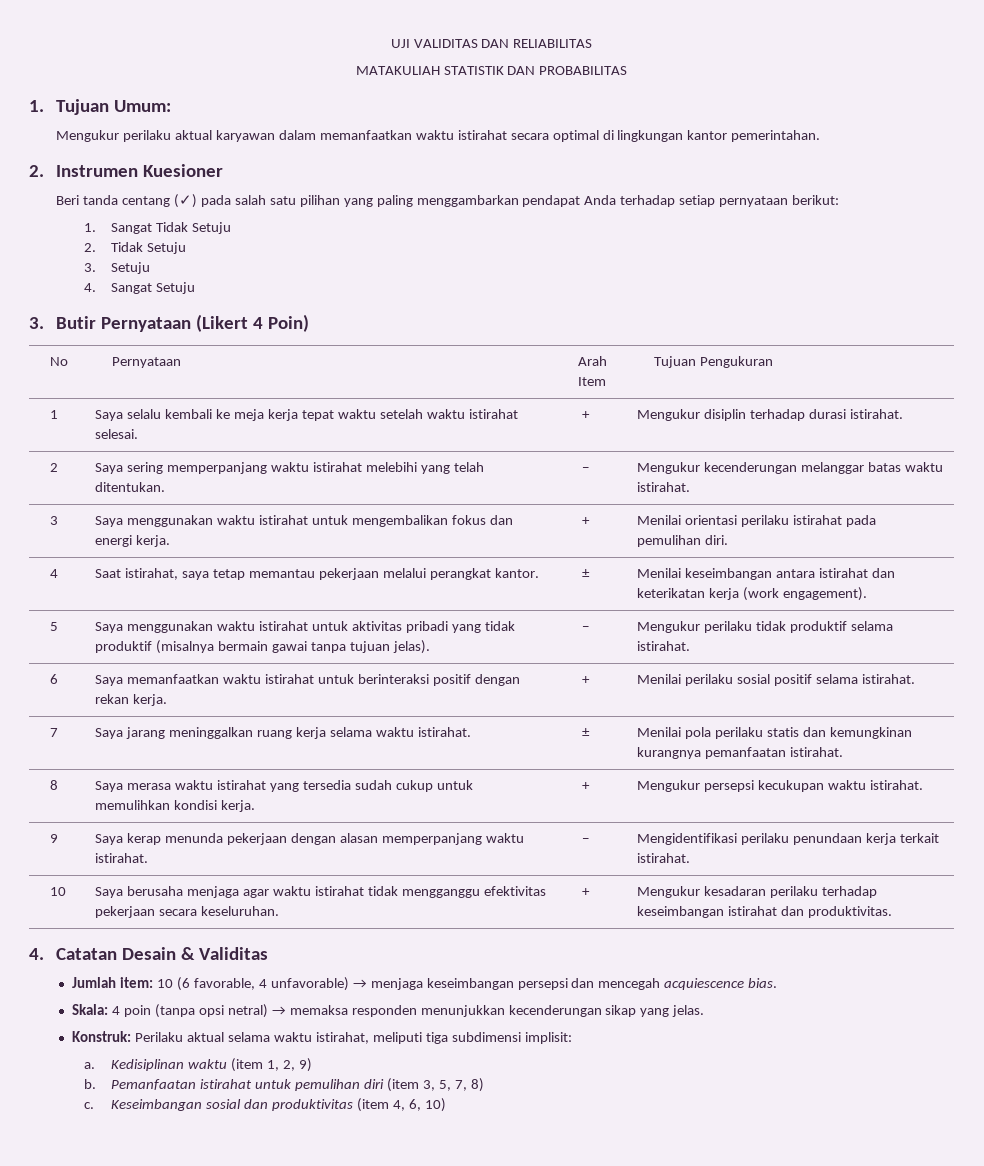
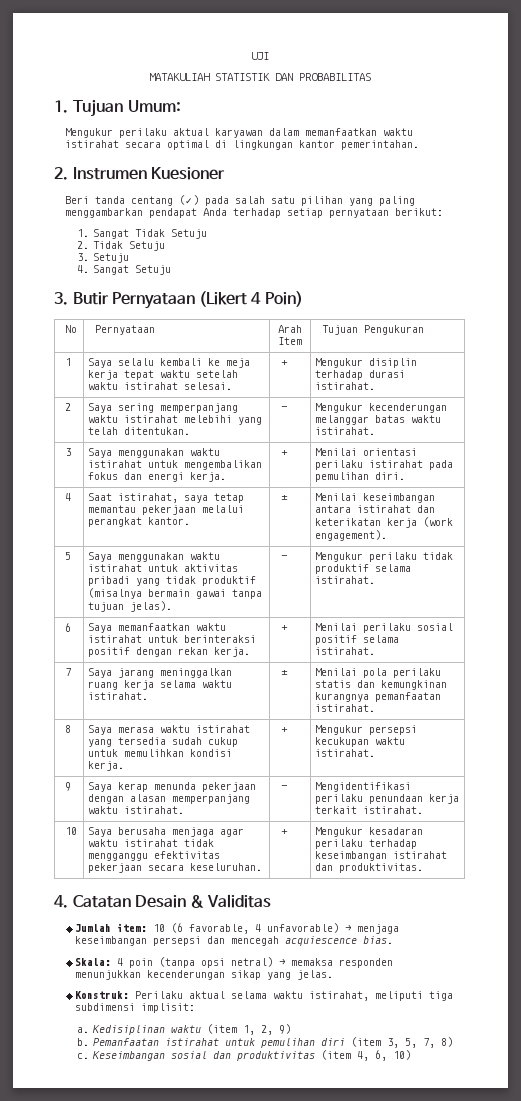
- UJI VALIDITAS DAN RELIABILITAS
+ UJI

